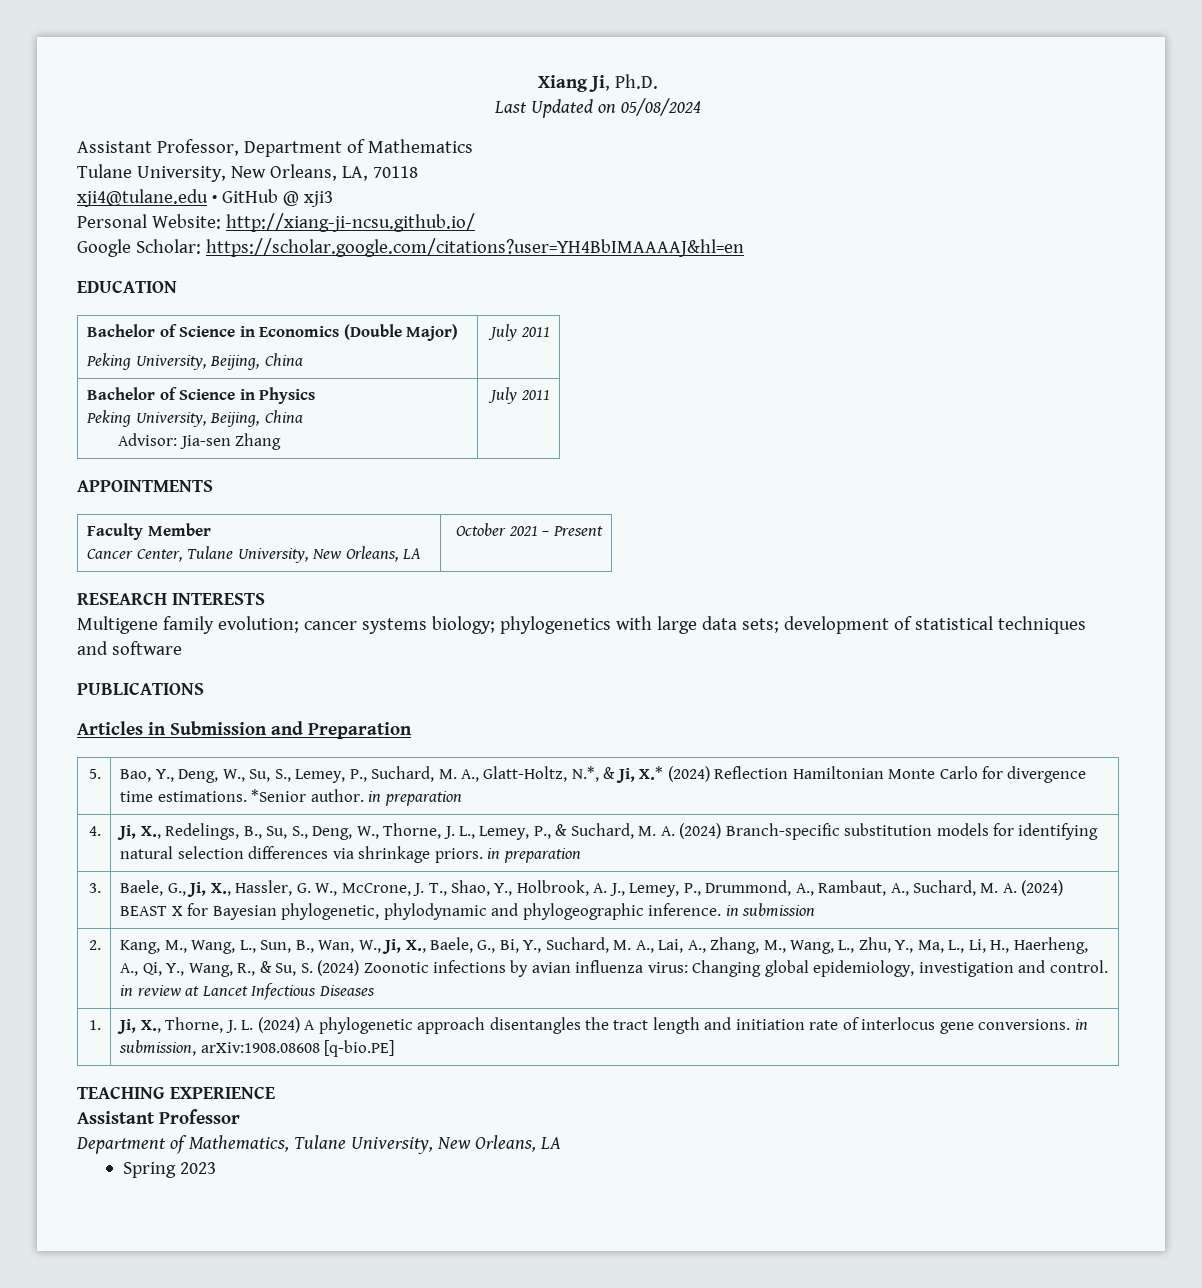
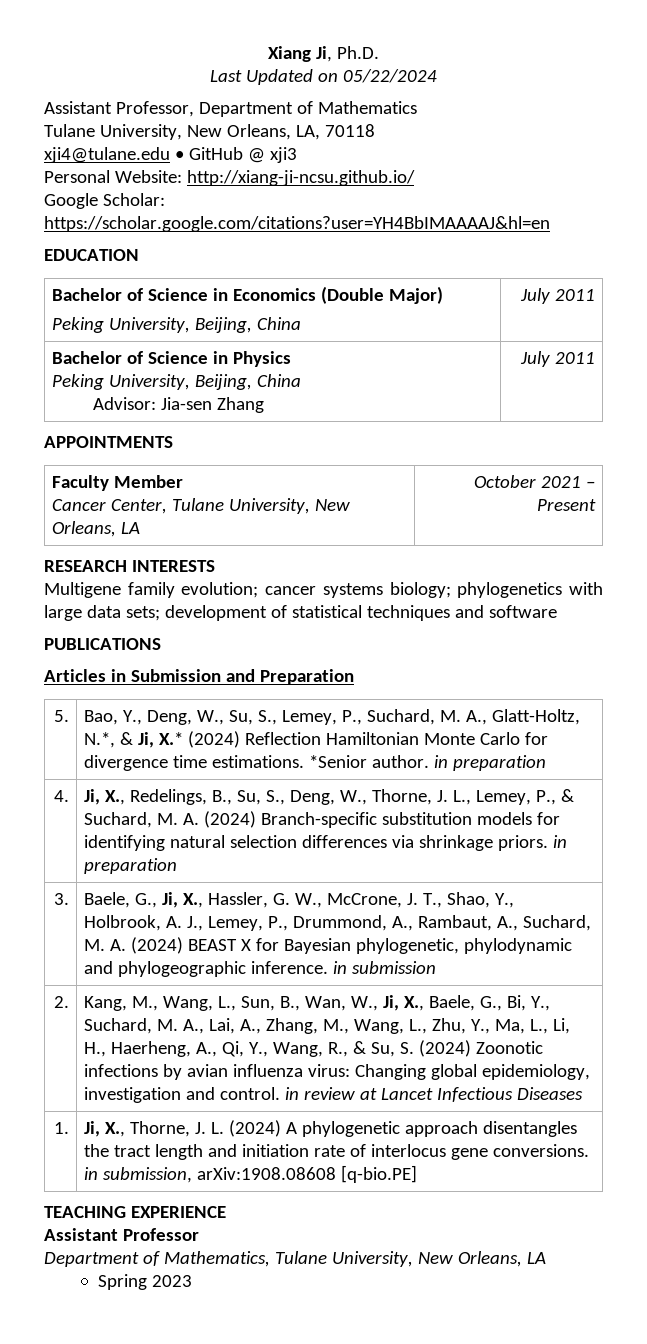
- Last Updated on 05/08/2024
+ Last Updated on 05/22/2024

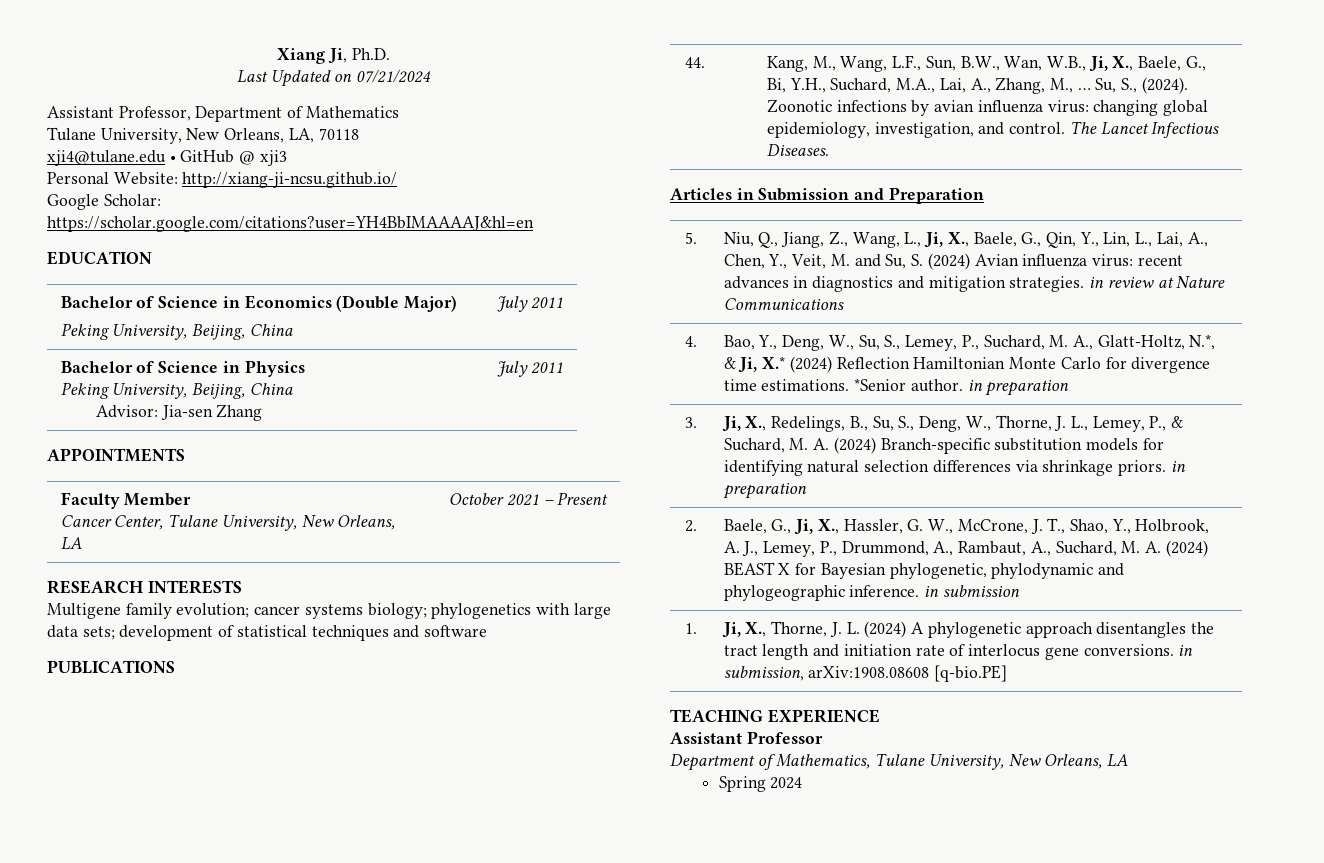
- Last Updated on 05/22/2024
+ Last Updated on 07/21/2024
+ 44. | Kang, M., Wang, L.F., Sun, B.W., Wan, W.B., Ji, X., Baele, G., Bi, Y.H., Suchard, M.A., Lai, A., Zhang, M., … Su, S., (2024). Zoonotic infections by avian influenza virus: changing global epidemiology, investigation, and control. The Lancet Infectious Diseases.
- 5. | Bao, Y., Deng, W., Su, S., Lemey, P., Suchard, M. A., Glatt-Holtz, N.*, & Ji, X.* (2024) Reflection Hamiltonian Monte Carlo for divergence time estimations. *Senior author. in preparation
+ 5. | Niu, Q., Jiang, Z., Wang, L., Ji, X., Baele, G., Qin, Y., Lin, L., Lai, A., Chen, Y., Veit, M. and Su, S. (2024) Avian influenza virus: recent advances in diagnostics and mitigation strategies. in review at Nature Communications
+ 4. | Bao, Y., Deng, W., Su, S., Lemey, P., Suchard, M. A., Glatt-Holtz, N.*, & Ji, X.* (2024) Reflection Hamiltonian Monte Carlo for divergence time estimations. *Senior author. in preparation
- 4. | Ji, X., Redelings, B., Su, S., Deng, W., Thorne, J. L., Lemey, P., & Suchard, M. A. (2024) Branch-specific substitution models for identifying natural selection differences via shrinkage priors. in preparation
+ 3. | Ji, X., Redelings, B., Su, S., Deng, W., Thorne, J. L., Lemey, P., & Suchard, M. A. (2024) Branch-specific substitution models for identifying natural selection differences via shrinkage priors. in preparation
- 3. | Baele, G., Ji, X., Hassler, G. W., McCrone, J. T., Shao, Y., Holbrook, A. J., Lemey, P., Drummond, A., Rambaut, A., Suchard, M. A. (2024) BEAST X for Bayesian phylogenetic, phylodynamic and phylogeographic inference. in submission
+ 2. | Baele, G., Ji, X., Hassler, G. W., McCrone, J. T., Shao, Y., Holbrook, A. J., Lemey, P., Drummond, A., Rambaut, A., Suchard, M. A. (2024) BEAST X for Bayesian phylogenetic, phylodynamic and phylogeographic inference. in submission
- 2. | Kang, M., Wang, L., Sun, B., Wan, W., Ji, X., Baele, G., Bi, Y., Suchard, M. A., Lai, A., Zhang, M., Wang, L., Zhu, Y., Ma, L., Li, H., Haerheng, A., Qi, Y., Wang, R., & Su, S. (2024) Zoonotic infections by avian influenza virus: Changing global epidemiology, investigation and control. in review at Lancet Infectious Diseases
- Spring 2023
+ Spring 2024

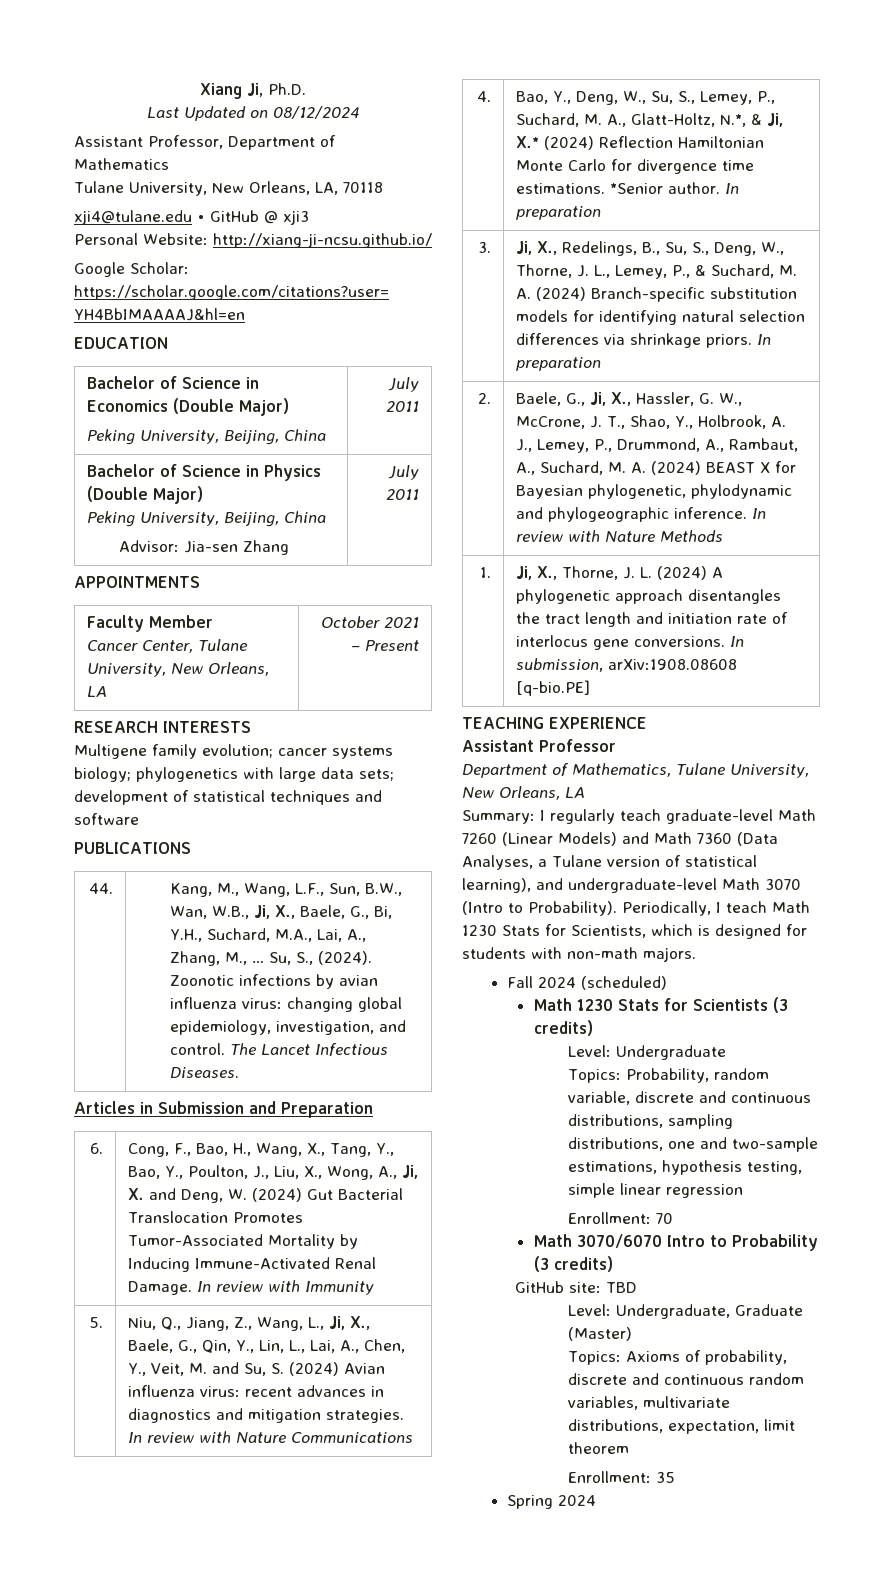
- Last Updated on 07/21/2024
+ Last Updated on 08/12/2024
- Bachelor of Science in Physics
+ Bachelor of Science in Physics (Double Major)
+ 6. | Cong, F., Bao, H., Wang, X., Tang, Y., Bao, Y., Poulton, J., Liu, X., Wong, A., Ji, X. and Deng, W. (2024) Gut Bacterial Translocation Promotes Tumor-Associated Mortality by Inducing Immune-Activated Renal Damage. In review with Immunity
- 5. | Niu, Q., Jiang, Z., Wang, L., Ji, X., Baele, G., Qin, Y., Lin, L., Lai, A., Chen, Y., Veit, M. and Su, S. (2024) Avian influenza virus: recent advances in diagnostics and mitigation strategies. in review at Nature Communications
+ 5. | Niu, Q., Jiang, Z., Wang, L., Ji, X., Baele, G., Qin, Y., Lin, L., Lai, A., Chen, Y., Veit, M. and Su, S. (2024) Avian influenza virus: recent advances in diagnostics and mitigation strategies. In review with Nature Communications
- 4. | Bao, Y., Deng, W., Su, S., Lemey, P., Suchard, M. A., Glatt-Holtz, N.*, & Ji, X.* (2024) Reflection Hamiltonian Monte Carlo for divergence time estimations. *Senior author. in preparation
+ 4. | Bao, Y., Deng, W., Su, S., Lemey, P., Suchard, M. A., Glatt-Holtz, N.*, & Ji, X.* (2024) Reflection Hamiltonian Monte Carlo for divergence time estimations. *Senior author. In preparation
- 3. | Ji, X., Redelings, B., Su, S., Deng, W., Thorne, J. L., Lemey, P., & Suchard, M. A. (2024) Branch-specific substitution models for identifying natural selection differences via shrinkage priors. in preparation
+ 3. | Ji, X., Redelings, B., Su, S., Deng, W., Thorne, J. L., Lemey, P., & Suchard, M. A. (2024) Branch-specific substitution models for identifying natural selection differences via shrinkage priors. In preparation
- 2. | Baele, G., Ji, X., Hassler, G. W., McCrone, J. T., Shao, Y., Holbrook, A. J., Lemey, P., Drummond, A., Rambaut, A., Suchard, M. A. (2024) BEAST X for Bayesian phylogenetic, phylodynamic and phylogeographic inference. in submission
+ 2. | Baele, G., Ji, X., Hassler, G. W., McCrone, J. T., Shao, Y., Holbrook, A. J., Lemey, P., Drummond, A., Rambaut, A., Suchard, M. A. (2024) BEAST X for Bayesian phylogenetic, phylodynamic and phylogeographic inference. In review with Nature Methods
- 1. | Ji, X., Thorne, J. L. (2024) A phylogenetic approach disentangles the tract length and initiation rate of interlocus gene conversions. in submission, arXiv:1908.08608 [q-bio.PE]
+ 1. | Ji, X., Thorne, J. L. (2024) A phylogenetic approach disentangles the tract length and initiation rate of interlocus gene conversions. In submission, arXiv:1908.08608 [q-bio.PE]
+ Summary: I regularly teach graduate-level Math 7260 (Linear Models) and Math 7360 (Data Analyses, a Tulane version of statistical learning), and undergraduate-level Math 3070 (Intro to Probability). Periodically, I teach Math 1230 Stats for Scientists, which is designed for students with non-math majors.
+ Fall 2024 (scheduled)
+ Math 1230 Stats for Scientists (3 credits)
+ Level: Undergraduate
+ Topics: Probability, random variable, discrete and continuous distributions, sampling distributions, one and two-sample estimations, hypothesis testing, simple linear regression
+ Enrollment: 70
+ Math 3070/6070 Intro to Probability (3 credits)
+ GitHub site: TBD
+ Level: Undergraduate, Graduate (Master)
+ Topics: Axioms of probability, discrete and continuous random variables, multivariate distributions, expectation, limit theorem
+ Enrollment: 35

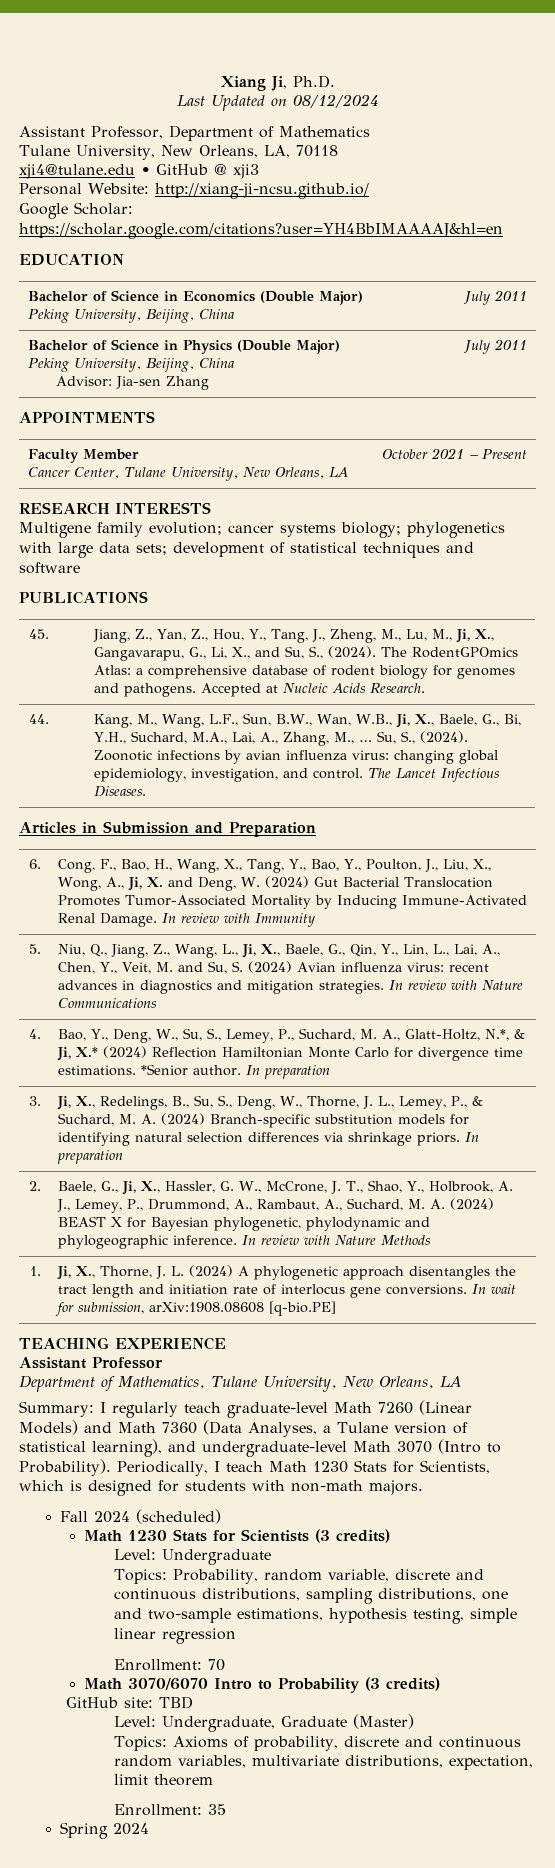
+ 45. | Jiang, Z., Yan, Z., Hou, Y., Tang, J., Zheng, M., Lu, M., Ji, X., Gangavarapu, G., Li, X., and Su, S., (2024). The RodentGPOmics Atlas: a comprehensive database of rodent biology for genomes and pathogens. Accepted at Nucleic Acids Research.
- 1. | Ji, X., Thorne, J. L. (2024) A phylogenetic approach disentangles the tract length and initiation rate of interlocus gene conversions. In submission, arXiv:1908.08608 [q-bio.PE]
+ 1. | Ji, X., Thorne, J. L. (2024) A phylogenetic approach disentangles the tract length and initiation rate of interlocus gene conversions. In wait for submission, arXiv:1908.08608 [q-bio.PE]

